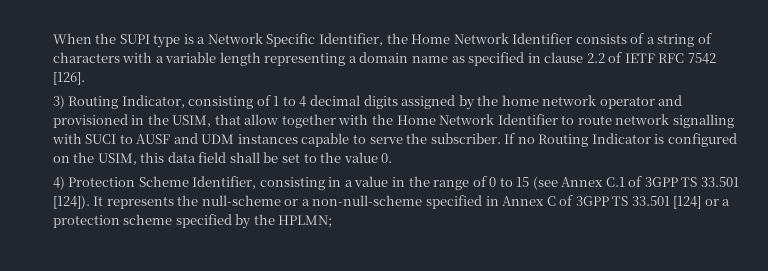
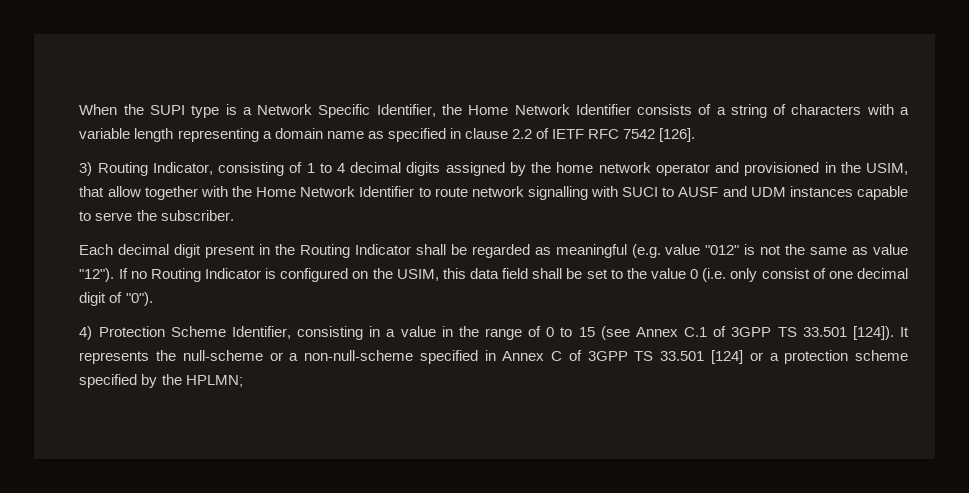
- 3) Routing Indicator, consisting of 1 to 4 decimal digits assigned by the home network operator and provisioned in the USIM, that allow together with the Home Network Identifier to route network signalling with SUCI to AUSF and UDM instances capable to serve the subscriber. If no Routing Indicator is configured on the USIM, this data field shall be set to the value 0.
+ 3) Routing Indicator, consisting of 1 to 4 decimal digits assigned by the home network operator and provisioned in the USIM, that allow together with the Home Network Identifier to route network signalling with SUCI to AUSF and UDM instances capable to serve the subscriber.
+ Each decimal digit present in the Routing Indicator shall be regarded as meaningful (e.g. value "012" is not the same as value "12"). If no Routing Indicator is configured on the USIM, this data field shall be set to the value 0 (i.e. only consist of one decimal digit of "0").

